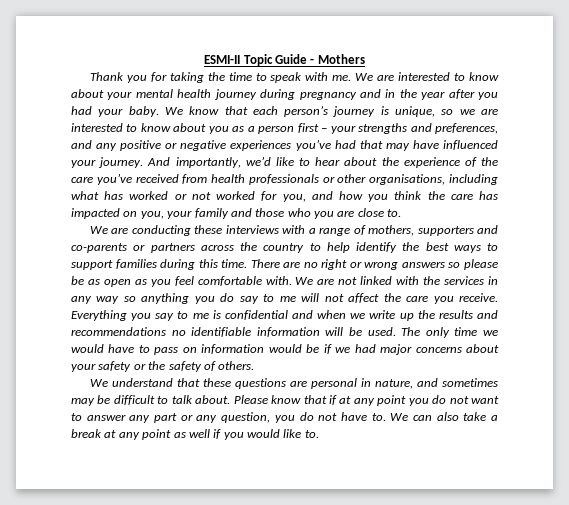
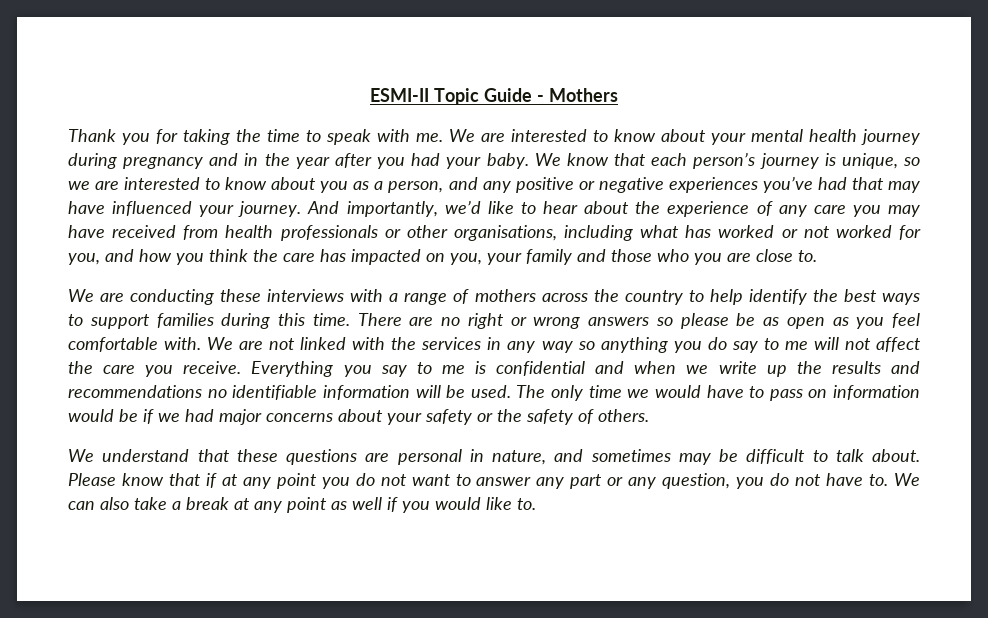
- We know that each person’s journey is unique, so we are interested to know about you as a person first – your strengths and preferences, and any positive or negative experiences you’ve had that may have influenced your journey.
+ We know that each person’s journey is unique, so we are interested to know about you as a person, and any positive or negative experiences you’ve had that may have influenced your journey.
- And importantly, we’d like to hear about the experience of the care you’ve received from health professionals or other organisations, including what has worked or not worked for you, and how you think the care has impacted on you, your family and those who you are close to.
+ And importantly, we’d like to hear about the experience of any care you may have received from health professionals or other organisations, including what has worked or not worked for you, and how you think the care has impacted on you, your family and those who you are close to.
- We are conducting these interviews with a range of mothers, supporters and co-parents or partners across the country to help identify the best ways to support families during this time.
+ We are conducting these interviews with a range of mothers across the country to help identify the best ways to support families during this time.

